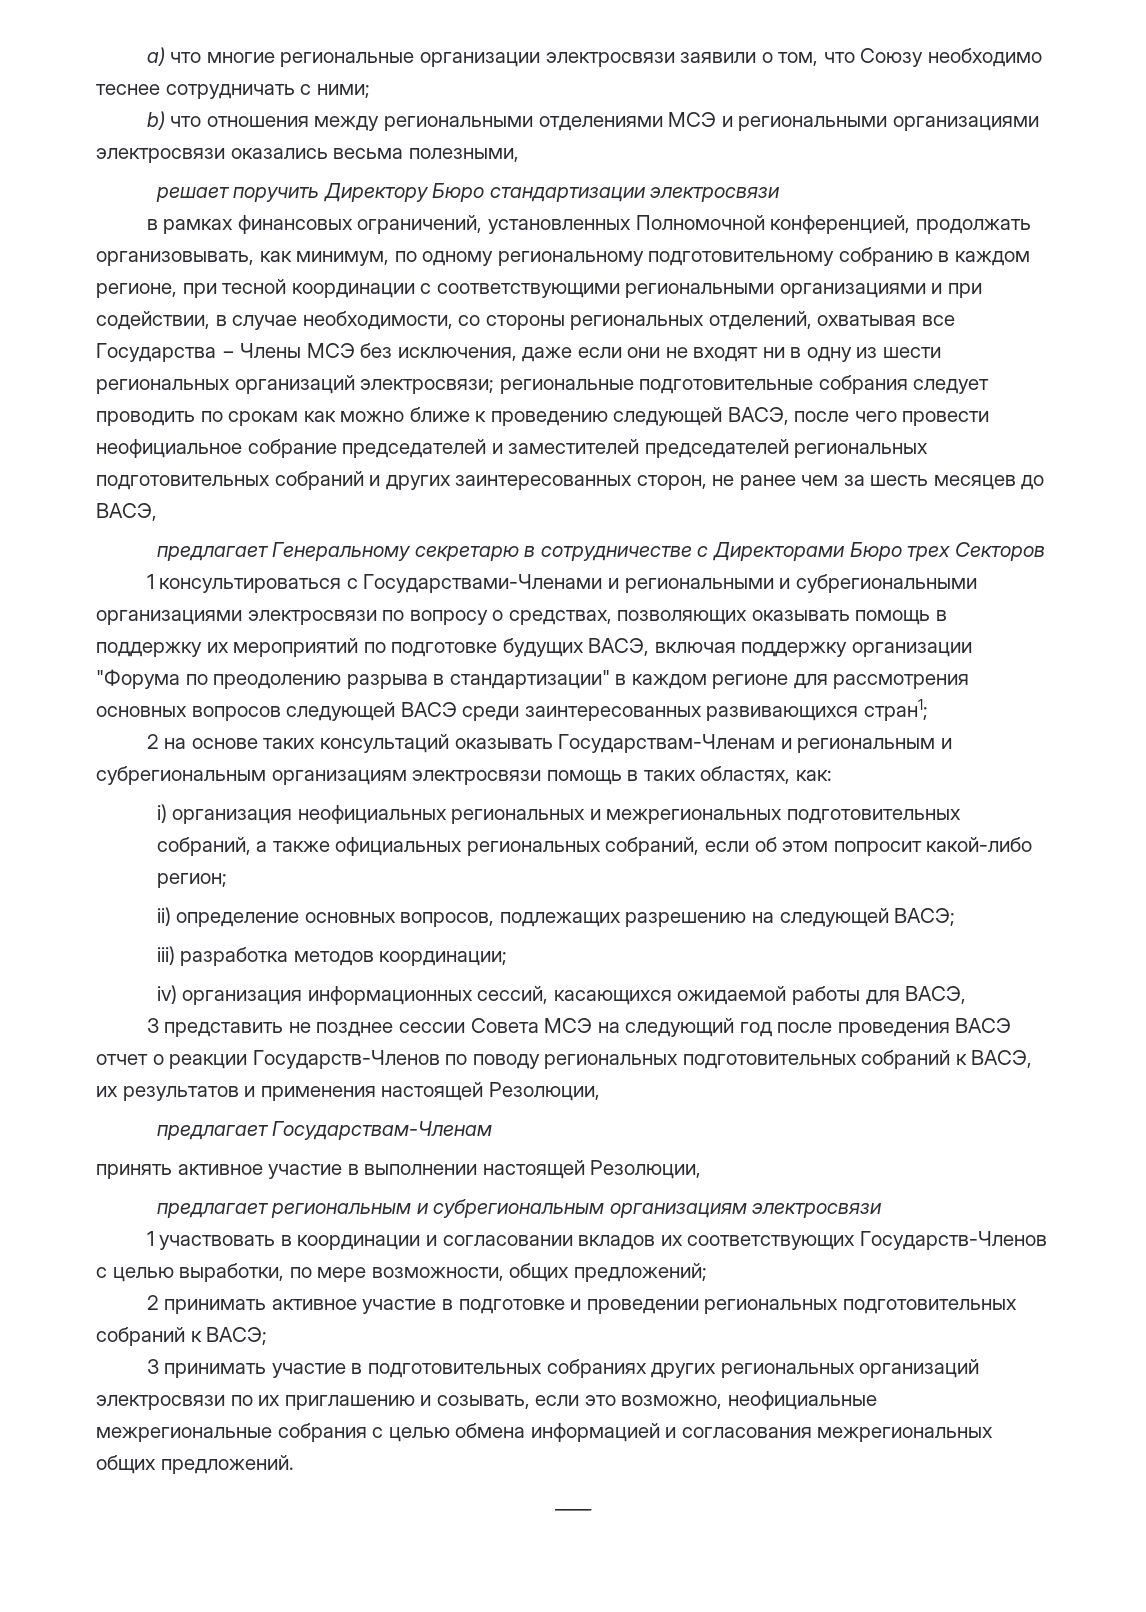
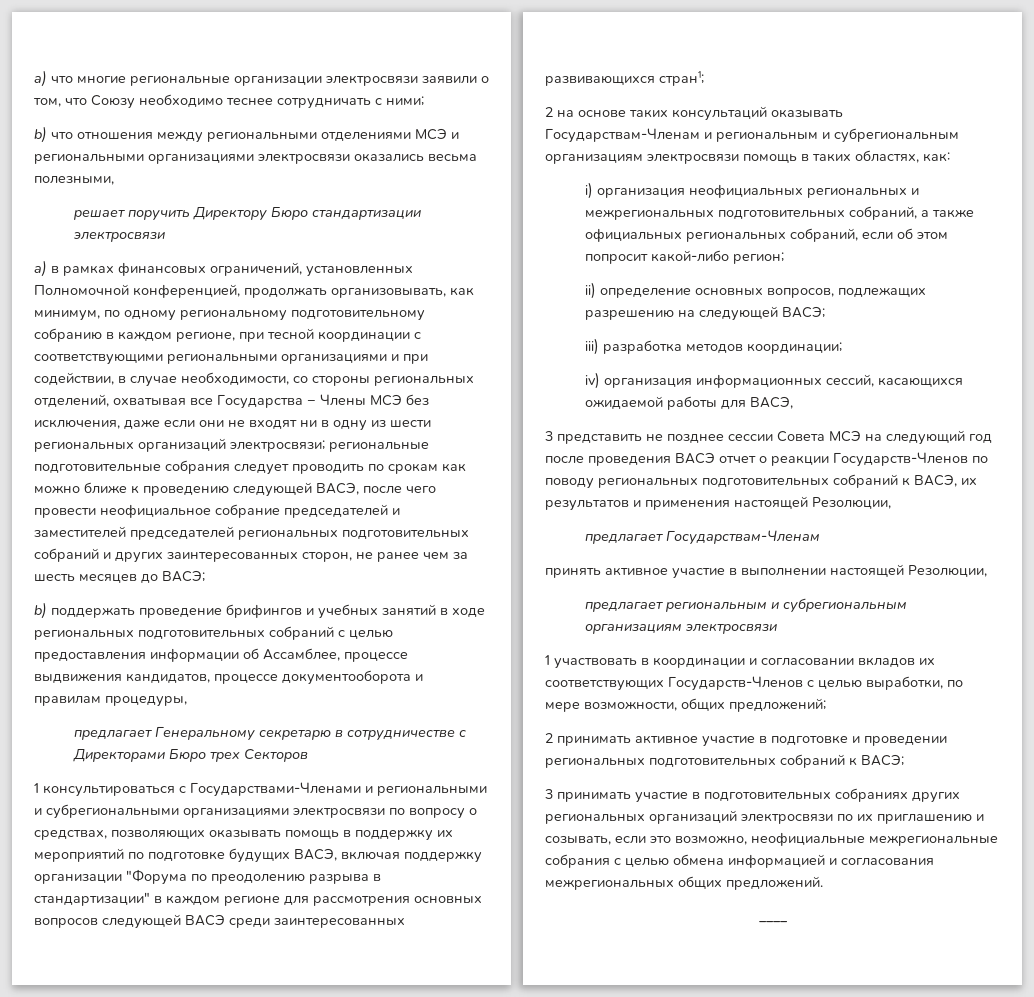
- в рамках финансовых ограничений, установленных Полномочной конференцией, продолжать организовывать, как минимум, по одному региональному подготовительному собранию в каждом регионе, при тесной координации с соответствующими региональными организациями и при содействии, в случае необходимости, со стороны региональных отделений, охватывая все Государства − Члены МСЭ без исключения, даже если они не входят ни в одну из шести региональных организаций электросвязи;
+ a) в рамках финансовых ограничений, установленных Полномочной конференцией, продолжать организовывать, как минимум, по одному региональному подготовительному собранию в каждом регионе, при тесной координации с соответствующими региональными организациями и при содействии, в случае необходимости, со стороны региональных отделений, охватывая все Государства − Члены МСЭ без исключения, даже если они не входят ни в одну из шести региональных организаций электросвязи;
- региональные подготовительные собрания следует проводить по срокам как можно ближе к проведению следующей ВАСЭ, после чего провести неофициальное собрание председателей и заместителей председателей региональных подготовительных собраний и других заинтересованных сторон, не ранее чем за шесть месяцев до ВАСЭ,
+ региональные подготовительные собрания следует проводить по срокам как можно ближе к проведению следующей ВАСЭ, после чего провести неофициальное собрание председателей и заместителей председателей региональных подготовительных собраний и других заинтересованных сторон, не ранее чем за шесть месяцев до ВАСЭ;
+ b) поддержать проведение брифингов и учебных занятий в ходе региональных подготовительных собраний с целью предоставления информации об Ассамблее, процессе выдвижения кандидатов, процессе документооборота и правилам процедуры,

